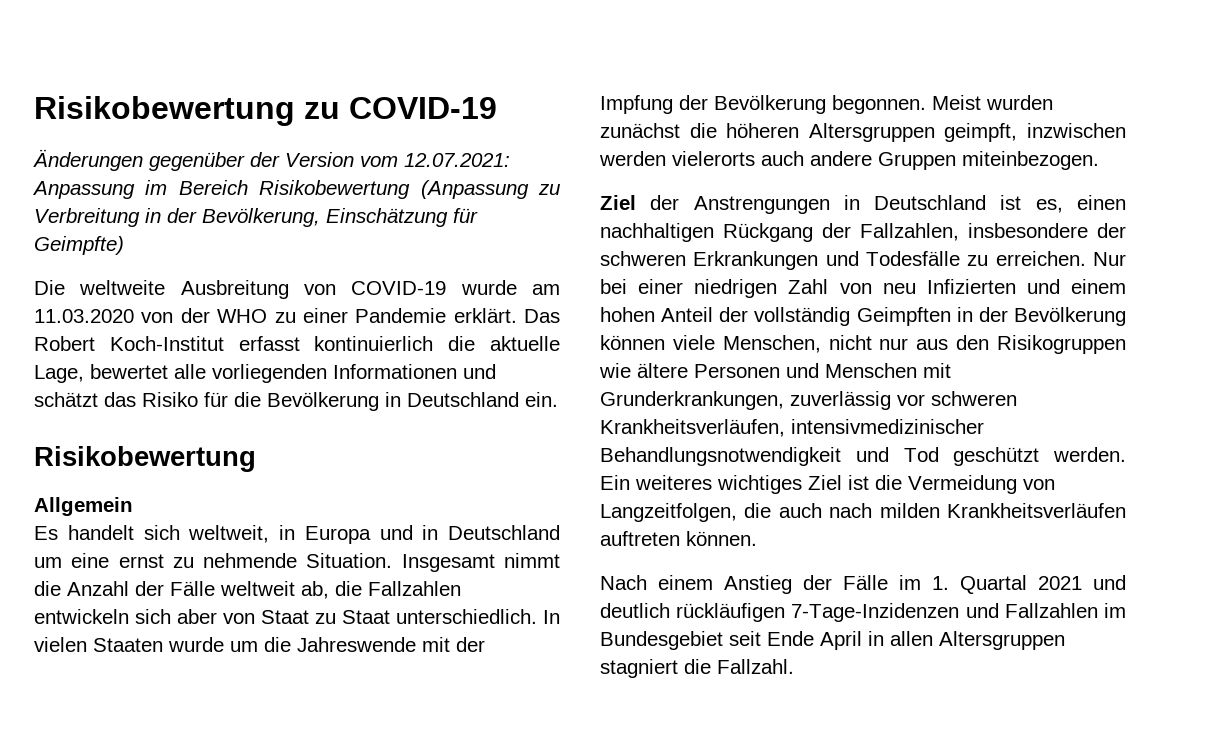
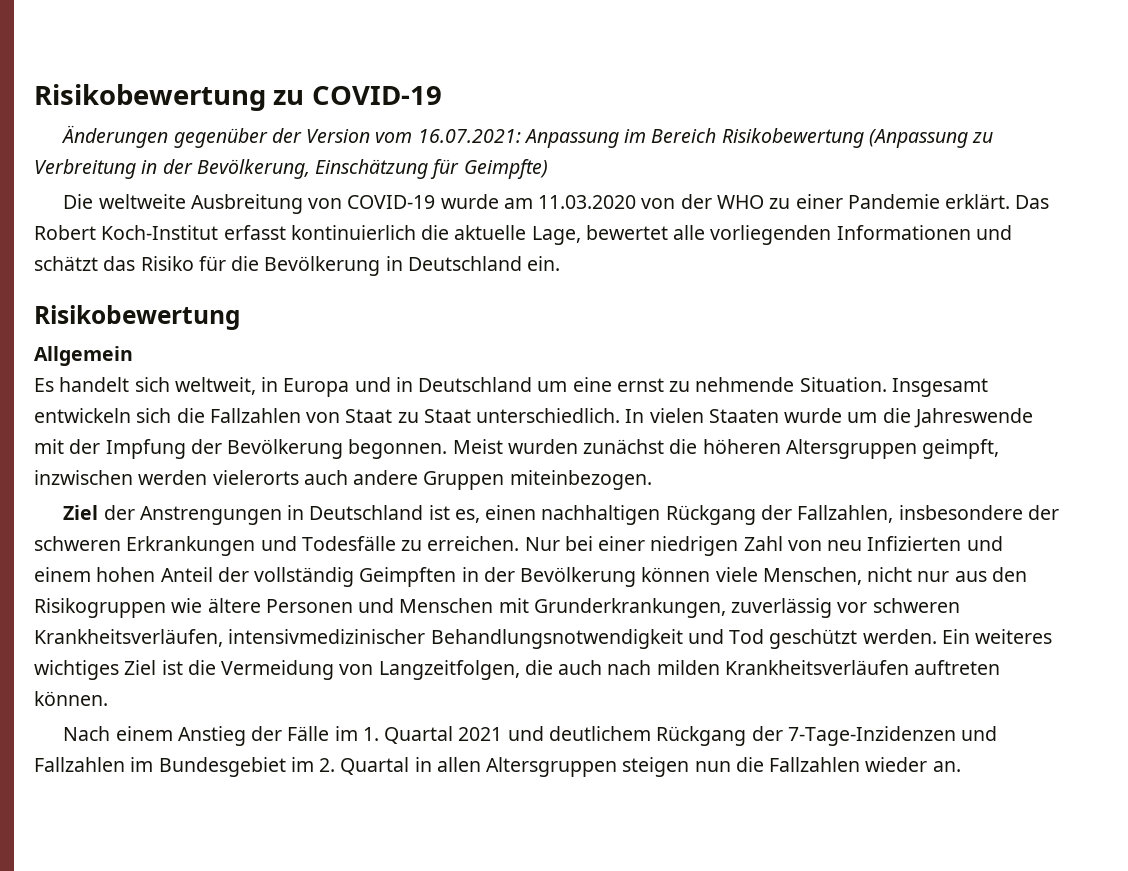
- Änderungen gegenüber der Version vom 12.07.2021: Anpassung im Bereich Risikobewertung (Anpassung zu Verbreitung in der Bevölkerung, Einschätzung für Geimpfte)
+ Änderungen gegenüber der Version vom 16.07.2021: Anpassung im Bereich Risikobewertung (Anpassung zu Verbreitung in der Bevölkerung, Einschätzung für Geimpfte)
- Insgesamt nimmt die Anzahl der Fälle weltweit ab, die Fallzahlen entwickeln sich aber von Staat zu Staat unterschiedlich.
+ Insgesamt entwickeln sich die Fallzahlen von Staat zu Staat unterschiedlich.
- Nach einem Anstieg der Fälle im 1. Quartal 2021 und deutlich rückläufigen 7-Tage-Inzidenzen und Fallzahlen im Bundesgebiet seit Ende April in allen Altersgruppen stagniert die Fallzahl.
+ Nach einem Anstieg der Fälle im 1. Quartal 2021 und deutlichem Rückgang der 7-Tage-Inzidenzen und Fallzahlen im Bundesgebiet im 2. Quartal in allen Altersgruppen steigen nun die Fallzahlen wieder an.

